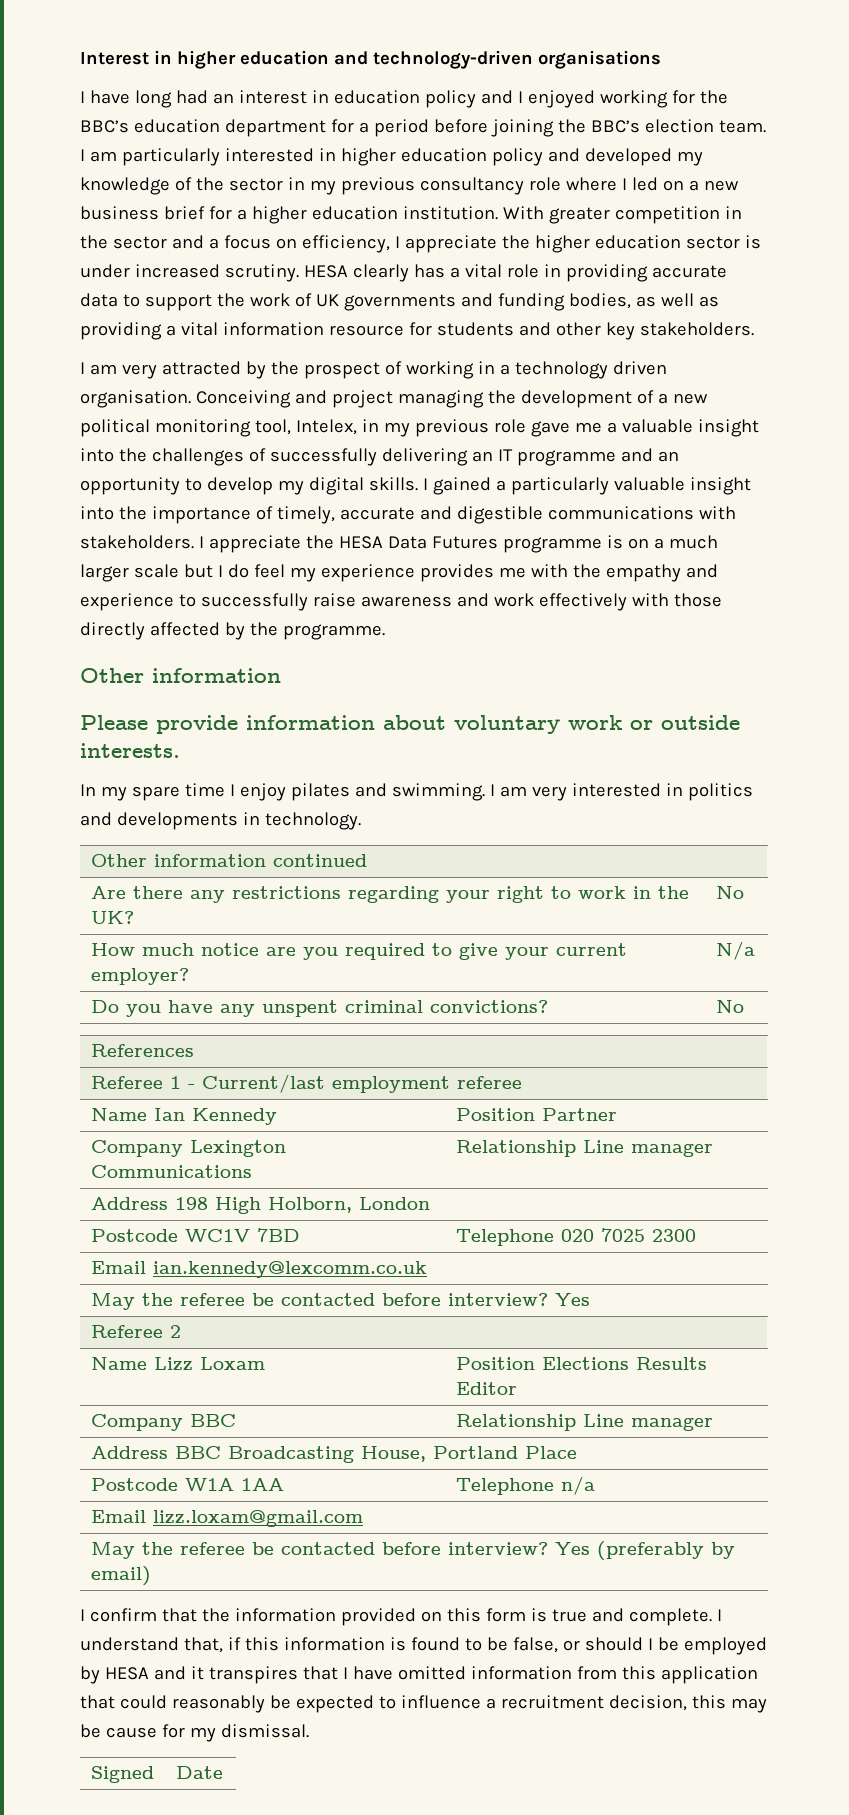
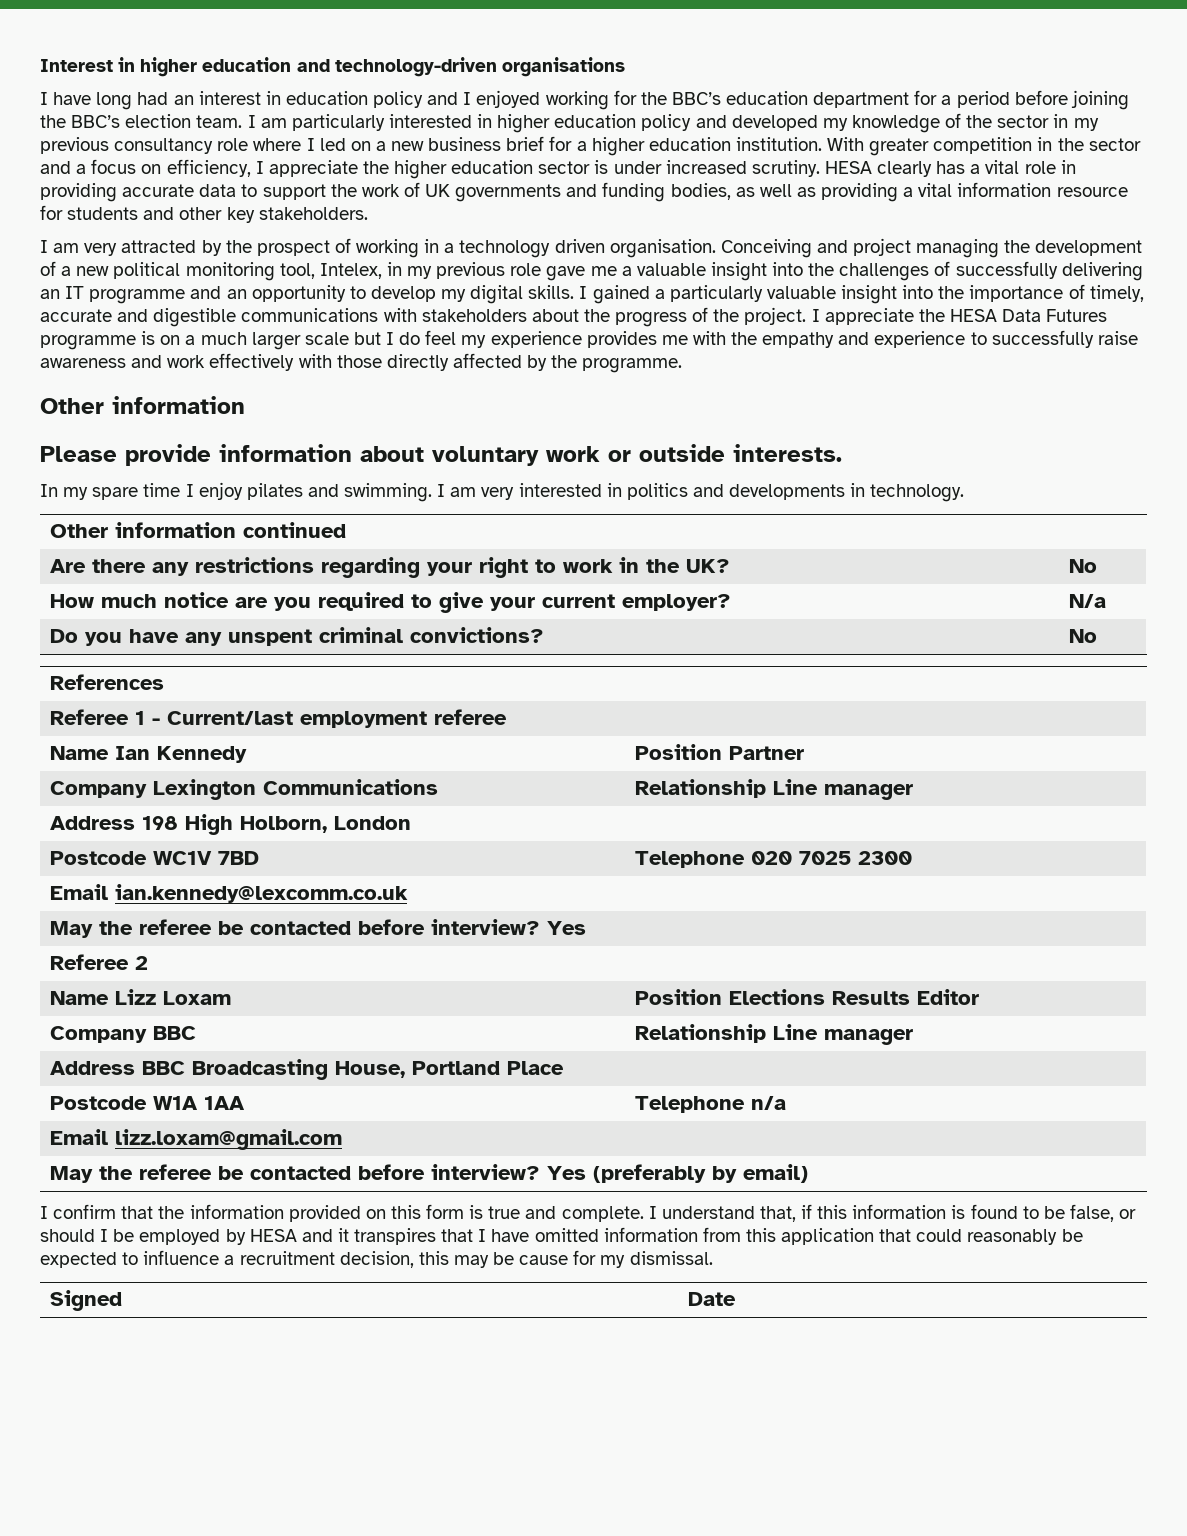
- I gained a particularly valuable insight into the importance of timely, accurate and digestible communications with stakeholders.
+ I gained a particularly valuable insight into the importance of timely, accurate and digestible communications with stakeholders about the progress of the project.

